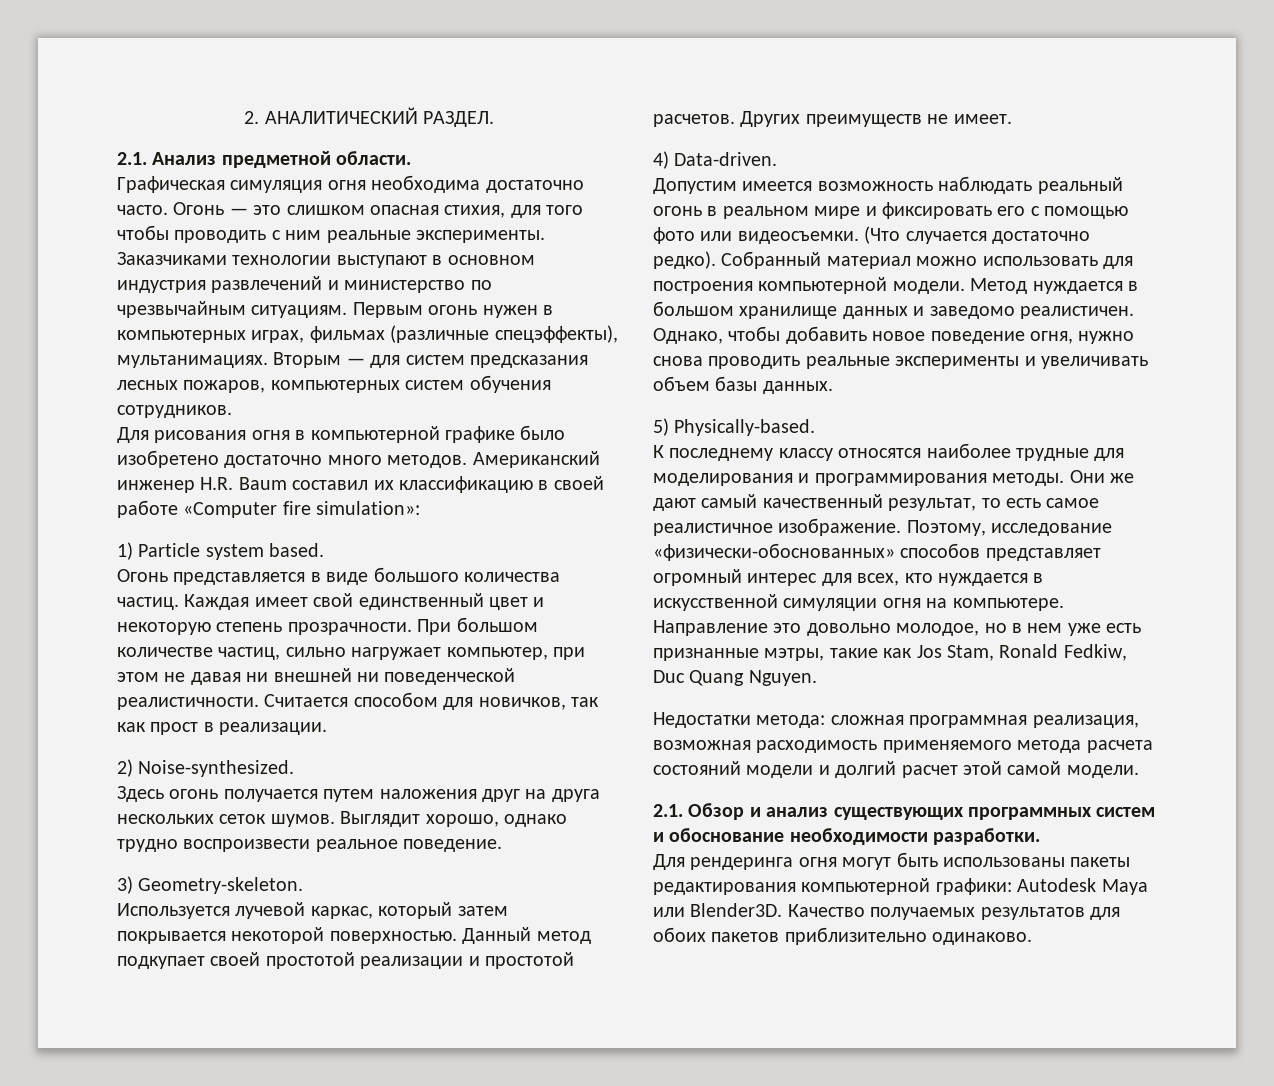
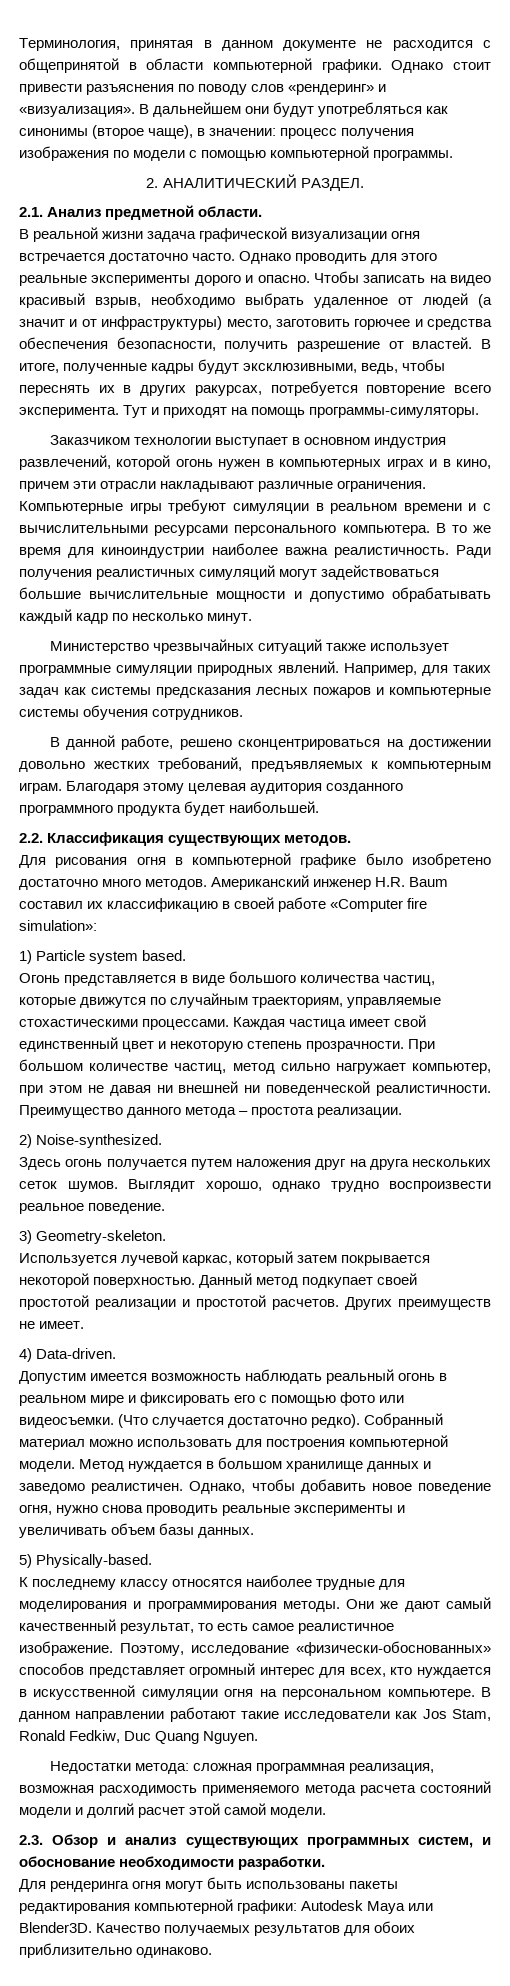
+ Терминология, принятая в данном документе не расходится с общепринятой в области компьютерной графики. Однако стоит привести разъяснения по поводу слов «рендеринг» и «визуализация». В дальнейшем они будут употребляться как синонимы (второе чаще), в значении: процесс получения изображения по модели с помощью компьютерной программы.
- Графическая симуляция огня необходима достаточно часто. Огонь — это слишком опасная стихия, для того чтобы проводить с ним реальные эксперименты. Заказчиками технологии выступают в основном индустрия развлечений и министерство по чрезвычайным ситуациям. Первым огонь нужен в компьютерных играх, фильмах (различные спецэффекты), мультанимациях. Вторым — для систем предсказания лесных пожаров, компьютерных систем обучения сотрудников.
+ В реальной жизни задача графической визуализации огня встречается достаточно часто. Однако проводить для этого реальные эксперименты дорого и опасно. Чтобы записать на видео красивый взрыв, необходимо выбрать удаленное от людей (а значит и от инфраструктуры) место, заготовить горючее и средства обеспечения безопасности, получить разрешение от властей. В итоге, полученные кадры будут эксклюзивными, ведь, чтобы переснять их в других ракурсах, потребуется повторение всего эксперимента. Тут и приходят на помощь программы-симуляторы.
+ Заказчиком технологии выступает в основном индустрия развлечений, которой огонь нужен в компьютерных играх и в кино, причем эти отрасли накладывают различные ограничения. Компьютерные игры требуют симуляции в реальном времени и с вычислительными ресурсами персонального компьютера. В то же время для киноиндустрии наиболее важна реалистичность. Ради получения реалистичных симуляций могут задействоваться большие вычислительные мощности и допустимо обрабатывать каждый кадр по несколько минут.
+ Министерство чрезвычайных ситуаций также использует программные симуляции природных явлений. Например, для таких задач как системы предсказания лесных пожаров и компьютерные системы обучения сотрудников.
+ В данной работе, решено сконцентрироваться на достижении довольно жестких требований, предъявляемых к компьютерным играм. Благодаря этому целевая аудитория созданного программного продукта будет наибольшей.
+ 2.2. Классификация существующих методов.
- Огонь представляется в виде большого количества частиц. Каждая имеет свой единственный цвет и некоторую степень прозрачности.
+ Огонь представляется в виде большого количества частиц, которые движутся по случайным траекториям, управляемые стохастическими процессами. Каждая частица имеет свой единственный цвет и некоторую степень прозрачности.
- При большом количестве частиц, сильно нагружает компьютер, при этом не давая ни внешней ни поведенческой реалистичности.
+ При большом количестве частиц, метод сильно нагружает компьютер, при этом не давая ни внешней ни поведенческой реалистичности.
- Считается способом для новичков, так как прост в реализации.
+ Преимущество данного метода – простота реализации.
- Поэтому, исследование «физически-обоснованных» способов представляет огромный интерес для всех, кто нуждается в искусственной симуляции огня на компьютере. Направление это довольно молодое, но в нем уже есть признанные мэтры, такие как Jos Stam, Ronald Fedkiw, Duc Quang Nguyen.
+ Поэтому, исследование «физически-обоснованных» способов представляет огромный интерес для всех, кто нуждается в искусственной симуляции огня на персональном компьютере. В данном направлении работают такие исследователи как Jos Stam, Ronald Fedkiw, Duc Quang Nguyen.
- 2.1. Обзор и анализ существующих программных систем и обоснование необходимости разработки.
+ 2.3. Обзор и анализ существующих программных систем, и обоснование необходимости разработки.
- Качество получаемых результатов для обоих пакетов приблизительно одинаково.
+ Качество получаемых результатов для обоих приблизительно одинаково.

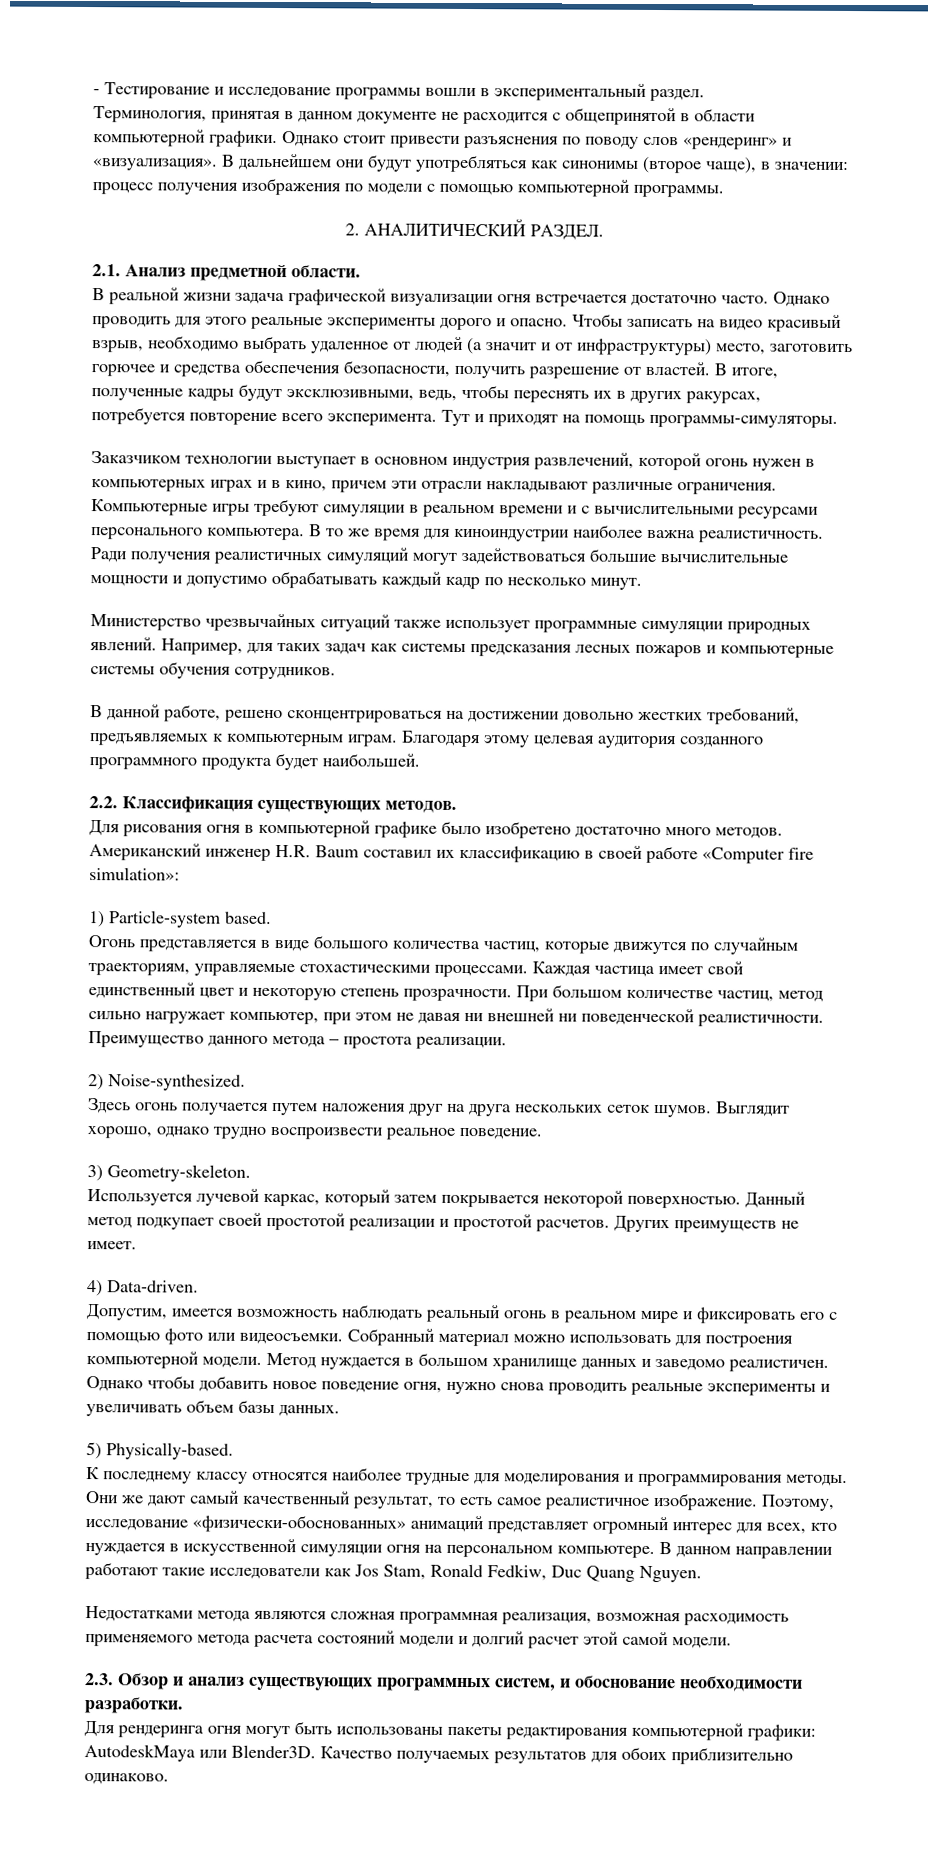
+ - Тестирование и исследование программы вошли в экспериментальный раздел.
- 1) Particle system based.
+ 1) Particle-system based.
- Допустим имеется возможность наблюдать реальный огонь в реальном мире и фиксировать его с помощью фото или видеосъемки.
+ Допустим, имеется возможность наблюдать реальный огонь в реальном мире и фиксировать его с помощью фото или видеосъемки.
- (Что случается достаточно редко).
- Однако, чтобы добавить новое поведение огня, нужно снова проводить реальные эксперименты и увеличивать объем базы данных.
+ Однако чтобы добавить новое поведение огня, нужно снова проводить реальные эксперименты и увеличивать объем базы данных.
- Поэтому, исследование «физически-обоснованных» способов представляет огромный интерес для всех, кто нуждается в искусственной симуляции огня на персональном компьютере.
+ Поэтому, исследование «физически-обоснованных» анимаций представляет огромный интерес для всех, кто нуждается в искусственной симуляции огня на персональном компьютере.
- Недостатки метода: сложная программная реализация, возможная расходимость применяемого метода расчета состояний модели и долгий расчет этой самой модели.
+ Недостатками метода являются сложная программная реализация, возможная расходимость применяемого метода расчета состояний модели и долгий расчет этой самой модели.
- Для рендеринга огня могут быть использованы пакеты редактирования компьютерной графики: Autodesk Maya или Blender3D.
+ Для рендеринга огня могут быть использованы пакеты редактирования компьютерной графики: AutodeskMaya или Blender3D.

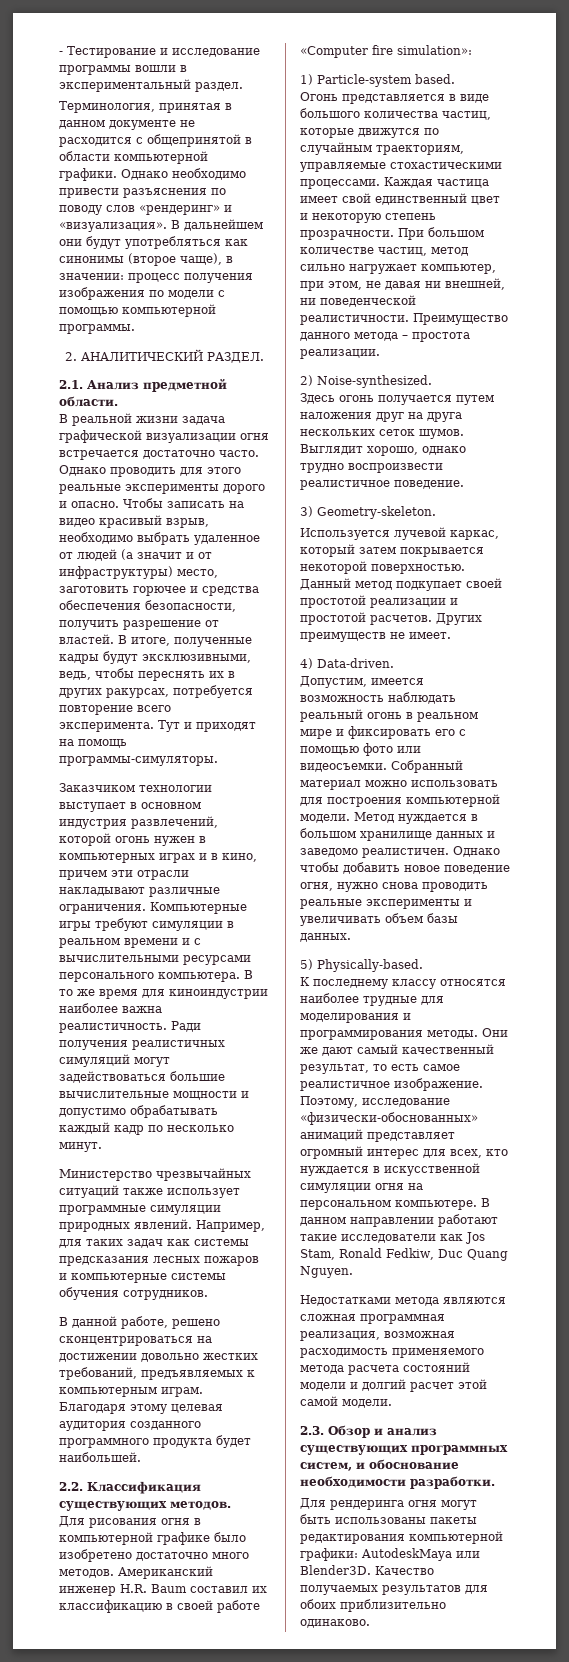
- Однако стоит привести разъяснения по поводу слов «рендеринг» и «визуализация».
+ Однако необходимо привести разъяснения по поводу слов «рендеринг» и «визуализация».
- При большом количестве частиц, метод сильно нагружает компьютер, при этом не давая ни внешней ни поведенческой реалистичности.
+ При большом количестве частиц, метод сильно нагружает компьютер, при этом, не давая ни внешней, ни поведенческой реалистичности.
- Выглядит хорошо, однако трудно воспроизвести реальное поведение.
+ Выглядит хорошо, однако трудно воспроизвести реалистичное поведение.

